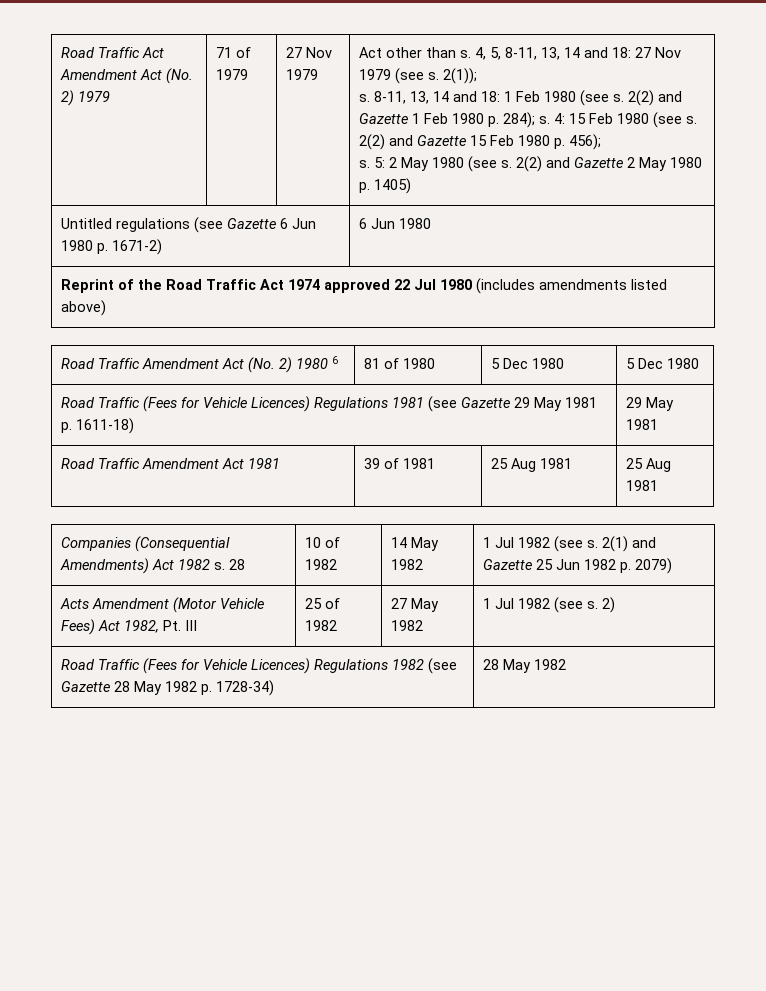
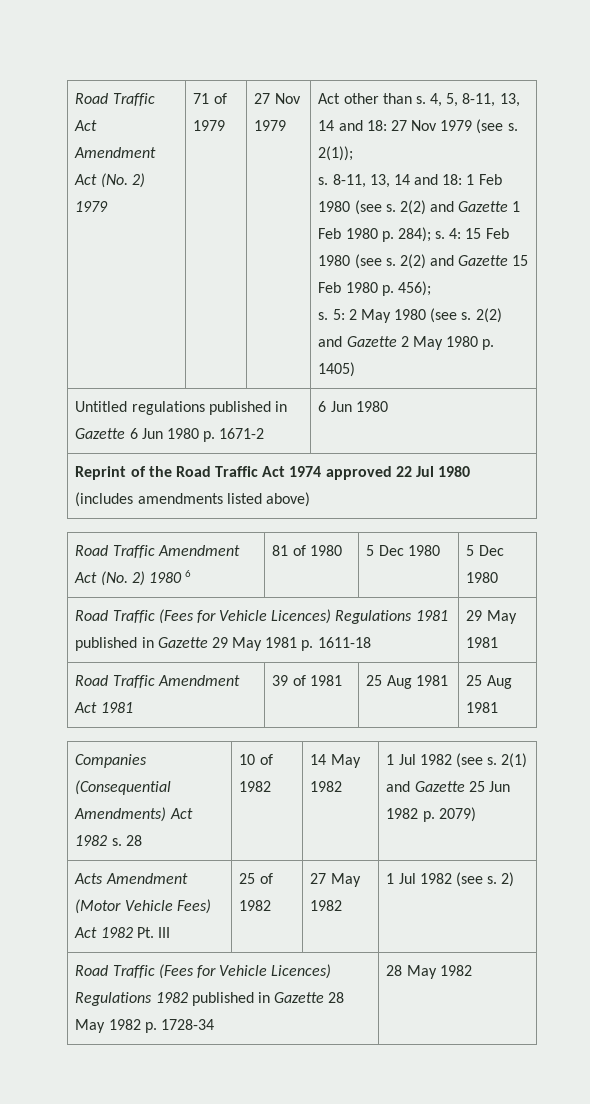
- Untitled regulations (see Gazette 6 Jun 1980 p. 1671-2) | 6 Jun 1980
+ Untitled regulations published in Gazette 6 Jun 1980 p. 1671-2 | 6 Jun 1980
- Road Traffic (Fees for Vehicle Licences) Regulations 1981 (see Gazette 29 May 1981 p. 1611-18) | 29 May 1981
+ Road Traffic (Fees for Vehicle Licences) Regulations 1981 published in Gazette 29 May 1981 p. 1611-18 | 29 May 1981
- Acts Amendment (Motor Vehicle Fees) Act 1982, Pt. III | 25 of 1982 | 27 May 1982 | 1 Jul 1982 (see s. 2)
+ Acts Amendment (Motor Vehicle Fees) Act 1982 Pt. III | 25 of 1982 | 27 May 1982 | 1 Jul 1982 (see s. 2)
- Road Traffic (Fees for Vehicle Licences) Regulations 1982 (see Gazette 28 May 1982 p. 1728-34) | 28 May 1982
+ Road Traffic (Fees for Vehicle Licences) Regulations 1982 published in Gazette 28 May 1982 p. 1728-34 | 28 May 1982

